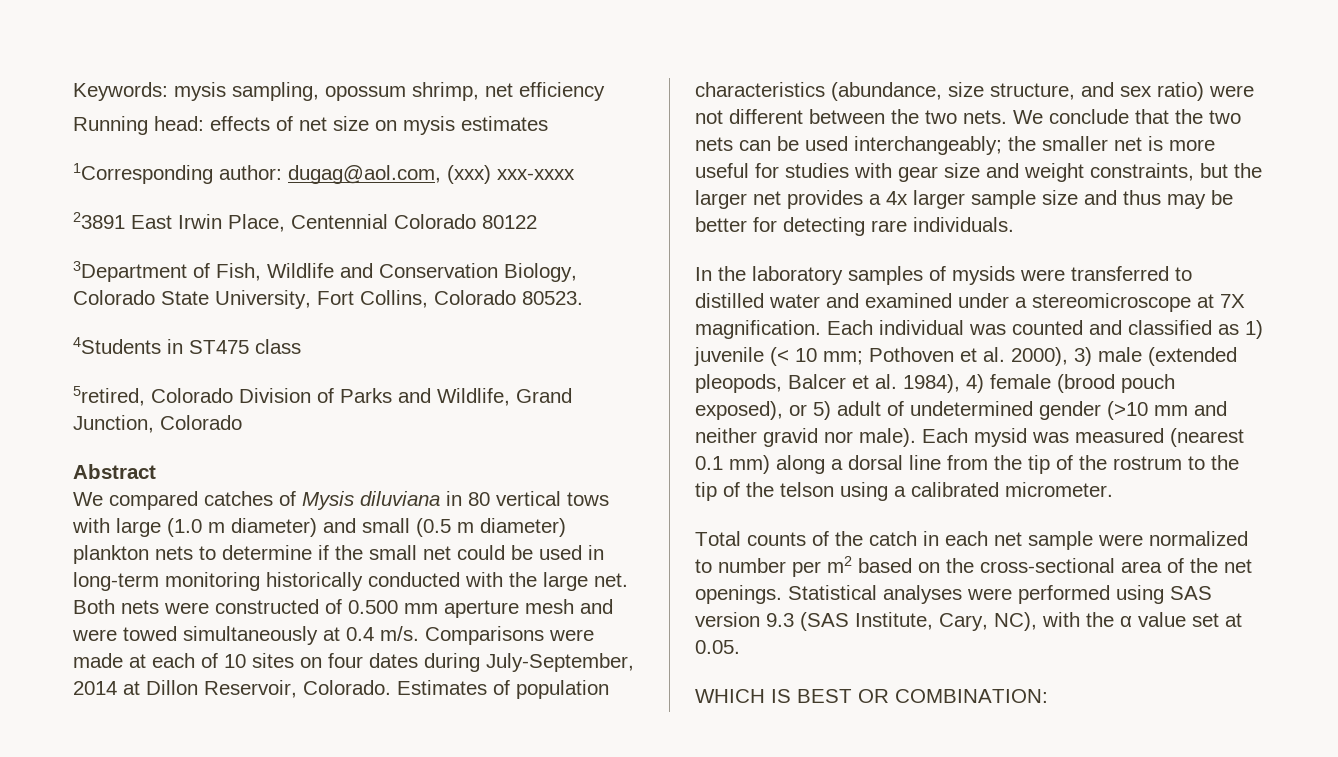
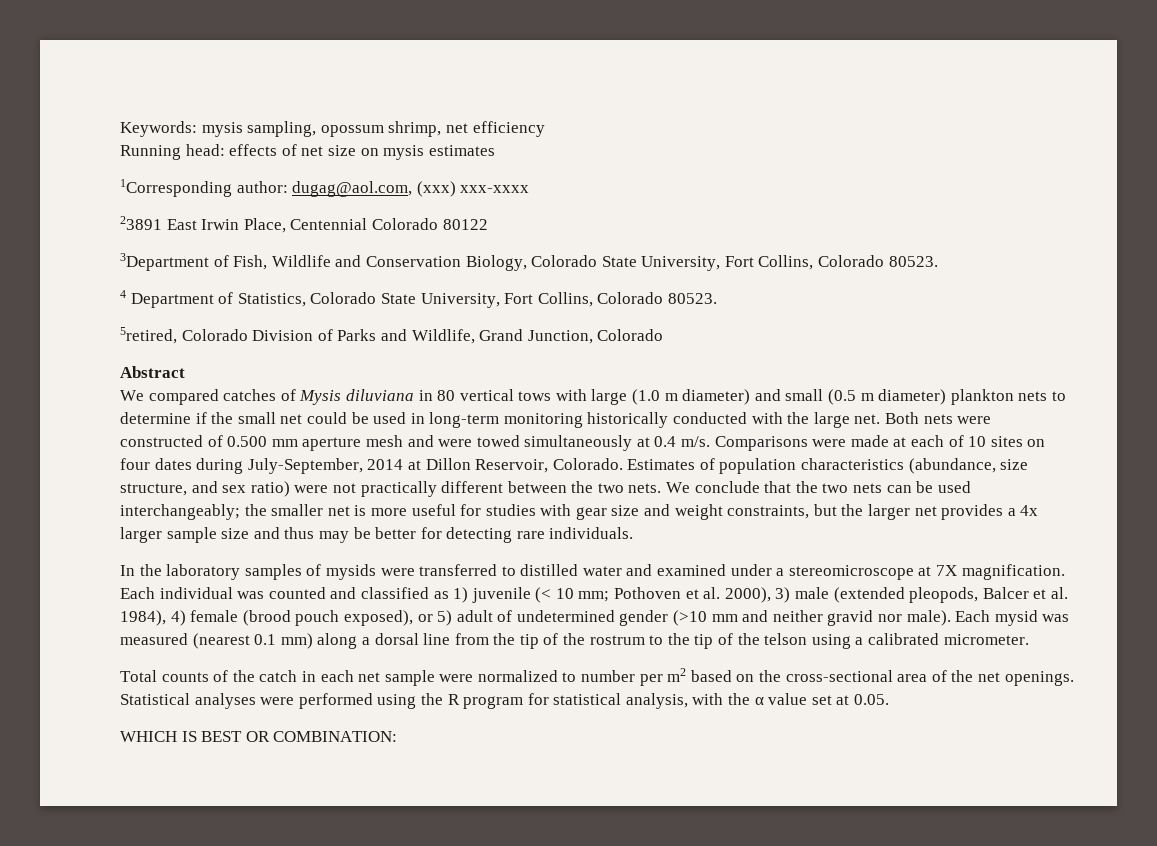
- 4Students in ST475 class
+ 4 Department of Statistics, Colorado State University, Fort Collins, Colorado 80523.
- Estimates of population characteristics (abundance, size structure, and sex ratio) were not different between the two nets.
+ Estimates of population characteristics (abundance, size structure, and sex ratio) were not practically different between the two nets.
- Statistical analyses were performed using SAS version 9.3 (SAS Institute, Cary, NC), with the α value set at 0.05.
+ Statistical analyses were performed using the R program for statistical analysis, with the α value set at 0.05.

